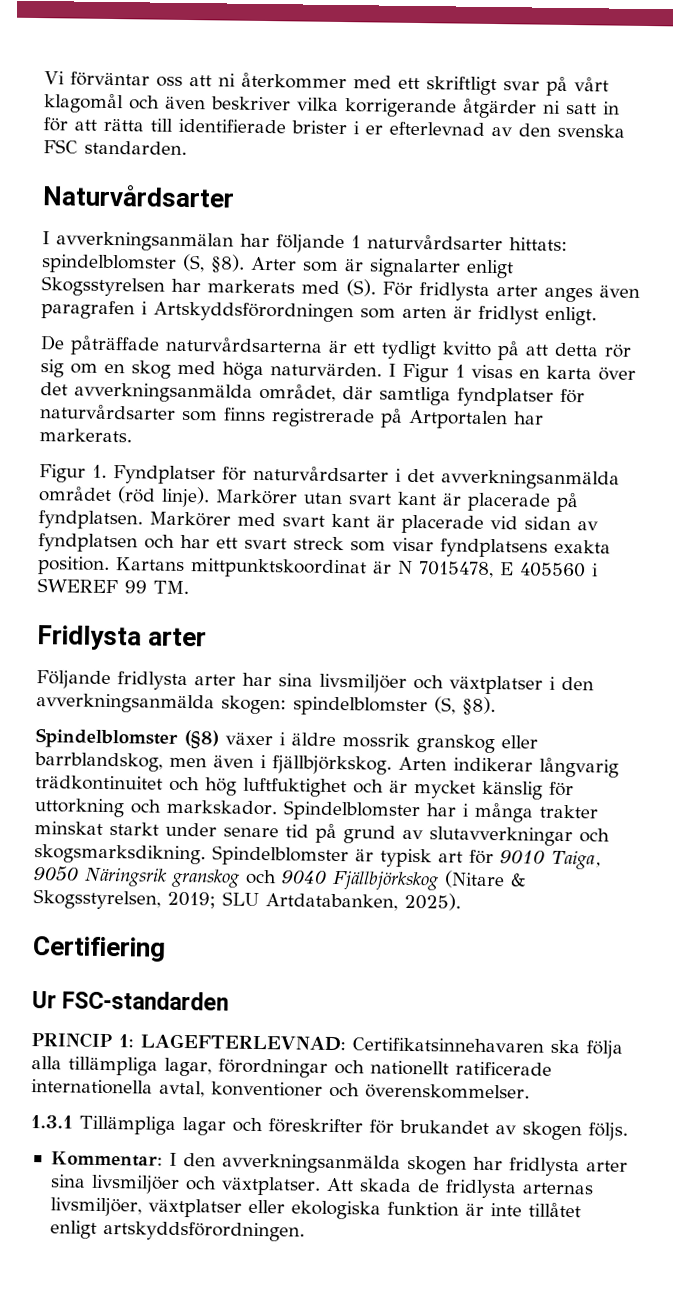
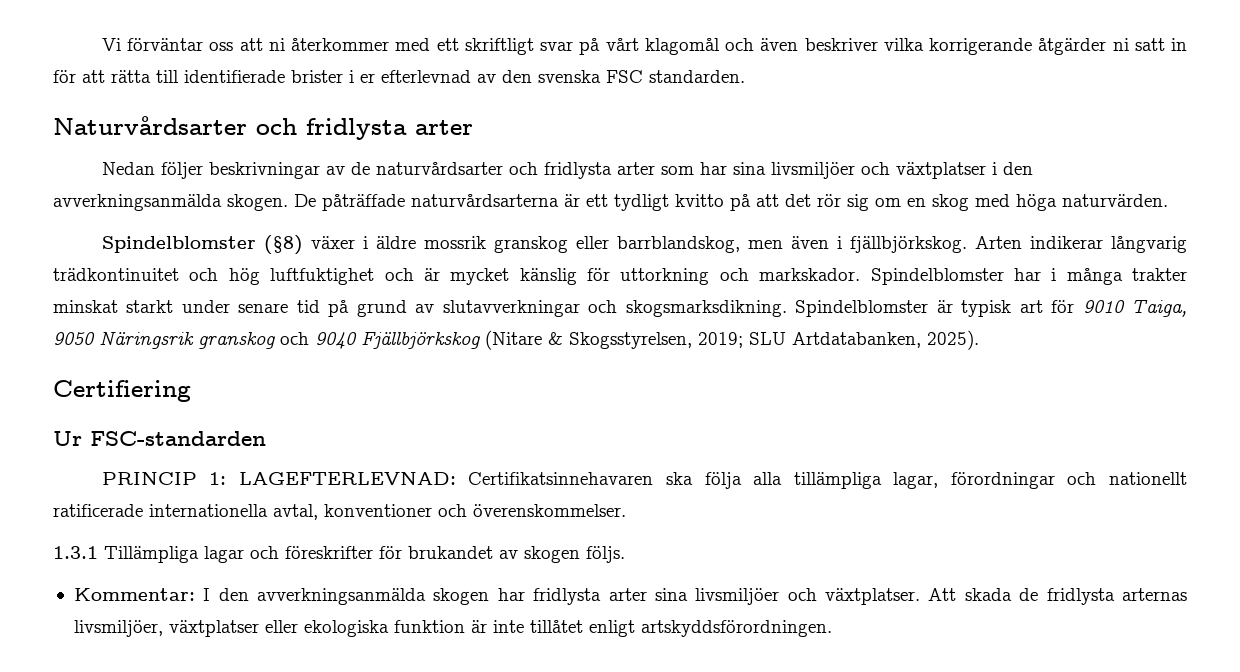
- Naturvårdsarter
- I avverkningsanmälan har följande 1 naturvårdsarter hittats: spindelblomster (S, §8). Arter som är signalarter enligt Skogsstyrelsen har markerats med (S). För fridlysta arter anges även paragrafen i Artskyddsförordningen som arten är fridlyst enligt.
- De påträffade naturvårdsarterna är ett tydligt kvitto på att detta rör sig om en skog med höga naturvärden. I Figur 1 visas en karta över det avverkningsanmälda området, där samtliga fyndplatser för naturvårdsarter som finns registrerade på Artportalen har markerats.
- Figur 1. Fyndplatser för naturvårdsarter i det avverkningsanmälda området (röd linje). Markörer utan svart kant är placerade på fyndplatsen. Markörer med svart kant är placerade vid sidan av fyndplatsen och har ett svart streck som visar fyndplatsens exakta position. Kartans mittpunktskoordinat är N 7015478, E 405560 i SWEREF 99 TM.
- Fridlysta arter
- Följande fridlysta arter har sina livsmiljöer och växtplatser i den avverkningsanmälda skogen: spindelblomster (S, §8).
+ Naturvårdsarter och fridlysta arter
+ Nedan följer beskrivningar av de naturvårdsarter och fridlysta arter som har sina livsmiljöer och växtplatser i den avverkningsanmälda skogen. De påträffade naturvårdsarterna är ett tydligt kvitto på att det rör sig om en skog med höga naturvärden.

